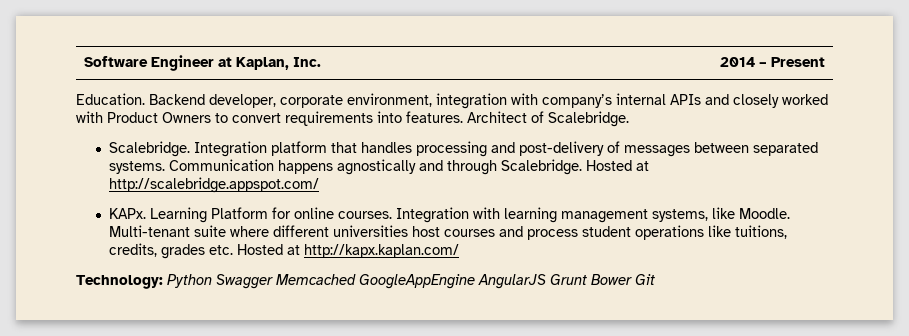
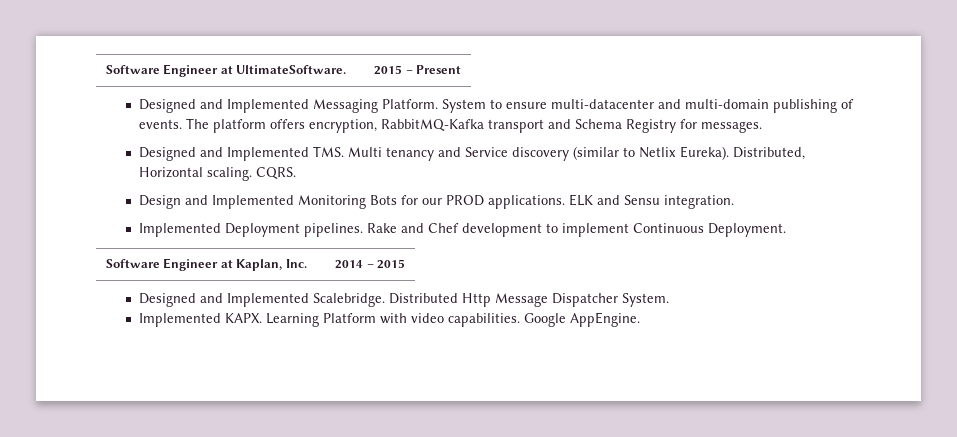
- Software Engineer at Kaplan, Inc. | 2014 – Present
- Education. Backend developer, corporate environment, integration with company’s internal APIs and closely worked with Product Owners to convert requirements into features. Architect of Scalebridge.
- Scalebridge. Integration platform that handles processing and post-delivery of messages between separated systems. Communication happens agnostically and through Scalebridge. Hosted at http://scalebridge.appspot.com/
- KAPx. Learning Platform for online courses. Integration with learning management systems, like Moodle. Multi-tenant suite where different universities host courses and process student operations like tuitions, credits, grades etc. Hosted at http://kapx.kaplan.com/
- Technology: Python Swagger Memcached GoogleAppEngine AngularJS Grunt Bower Git
+ Software Engineer at UltimateSoftware. | 2015 – Present
+ Designed and Implemented Messaging Platform. System to ensure multi-datacenter and multi-domain publishing of events. The platform offers encryption, RabbitMQ-Kafka transport and Schema Registry for messages.
+ Designed and Implemented TMS. Multi tenancy and Service discovery (similar to Netlix Eureka). Distributed, Horizontal scaling. CQRS.
+ Design and Implemented Monitoring Bots for our PROD applications. ELK and Sensu integration.
+ Implemented Deployment pipelines. Rake and Chef development to implement Continuous Deployment.
+ Software Engineer at Kaplan, Inc. | 2014 – 2015
+ Designed and Implemented Scalebridge. Distributed Http Message Dispatcher System.
+ Implemented KAPX. Learning Platform with video capabilities. Google AppEngine.

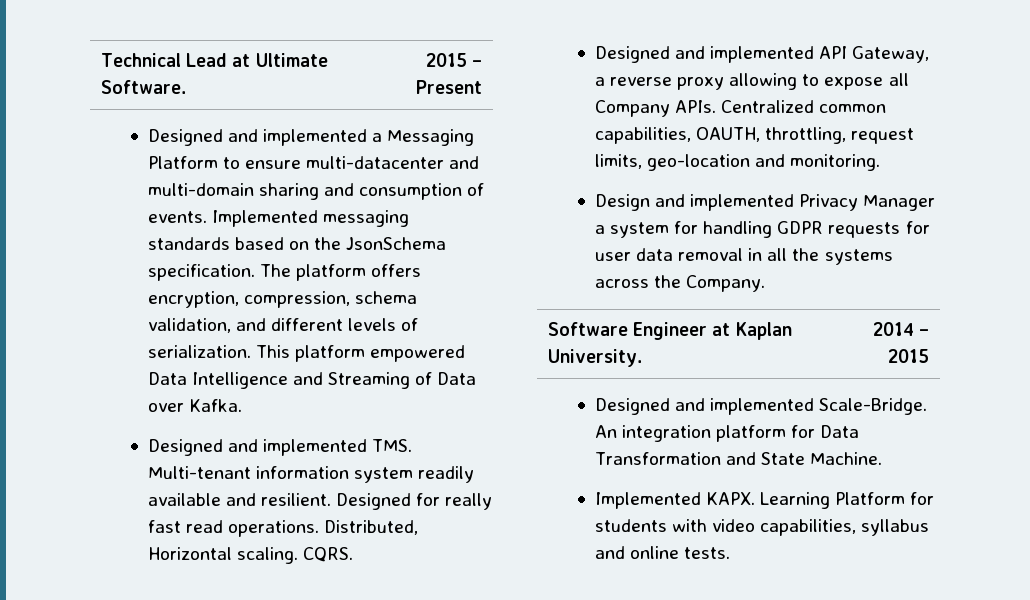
- Software Engineer at UltimateSoftware. | 2015 – Present
+ Technical Lead at Ultimate Software. | 2015 – Present
- Designed and Implemented Messaging Platform. System to ensure multi-datacenter and multi-domain publishing of events. The platform offers encryption, RabbitMQ-Kafka transport and Schema Registry for messages.
- Designed and Implemented TMS. Multi tenancy and Service discovery (similar to Netlix Eureka). Distributed, Horizontal scaling. CQRS.
- Design and Implemented Monitoring Bots for our PROD applications. ELK and Sensu integration.
- Implemented Deployment pipelines. Rake and Chef development to implement Continuous Deployment.
- Software Engineer at Kaplan, Inc. | 2014 – 2015
+ Designed and implemented a Messaging Platform to ensure multi-datacenter and multi-domain sharing and consumption of events. Implemented messaging standards based on the JsonSchema specification. The platform offers encryption, compression, schema validation, and different levels of serialization. This platform empowered Data Intelligence and Streaming of Data over Kafka.
+ Designed and implemented TMS. Multi-tenant information system readily available and resilient. Designed for really fast read operations. Distributed, Horizontal scaling. CQRS.
+ Designed and implemented API Gateway, a reverse proxy allowing to expose all Company APIs. Centralized common capabilities, OAUTH, throttling, request limits, geo-location and monitoring.
+ Design and implemented Privacy Manager a system for handling GDPR requests for user data removal in all the systems across the Company.
+ Software Engineer at Kaplan University. | 2014 – 2015
- Designed and Implemented Scalebridge. Distributed Http Message Dispatcher System.
- Implemented KAPX. Learning Platform with video capabilities. Google AppEngine.
+ Designed and implemented Scale-Bridge. An integration platform for Data Transformation and State Machine.
+ Implemented KAPX. Learning Platform for students with video capabilities, syllabus and online tests.

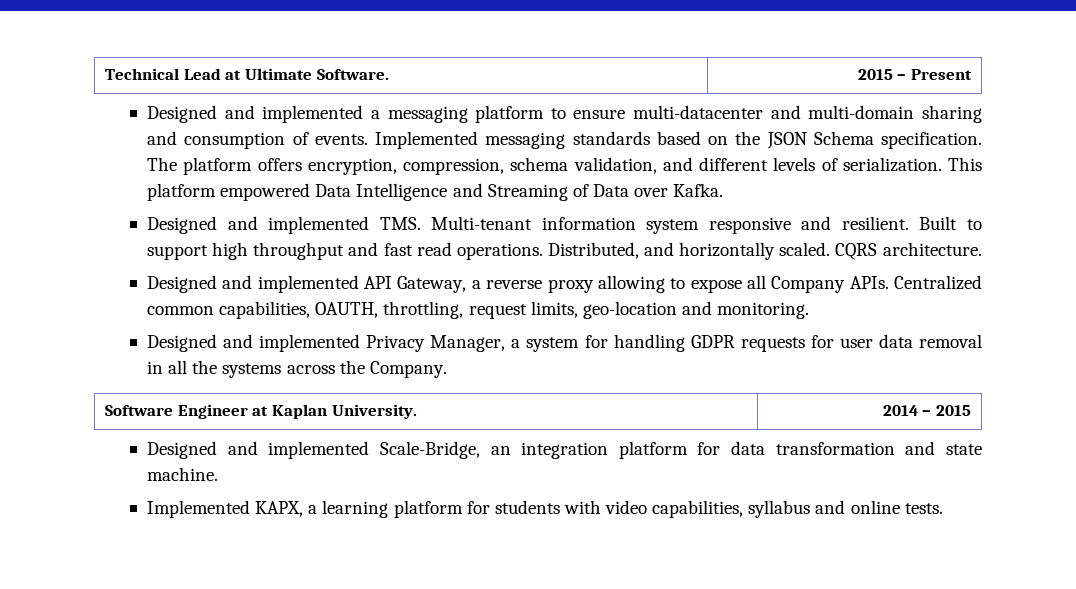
- Designed and implemented a Messaging Platform to ensure multi-datacenter and multi-domain sharing and consumption of events.
+ Designed and implemented a messaging platform to ensure multi-datacenter and multi-domain sharing and consumption of events.
- Implemented messaging standards based on the JsonSchema specification.
+ Implemented messaging standards based on the JSON Schema specification.
- Designed and implemented TMS. Multi-tenant information system readily available and resilient. Designed for really fast read operations. Distributed, Horizontal scaling. CQRS.
+ Designed and implemented TMS. Multi-tenant information system responsive and resilient. Built to support high throughput and fast read operations. Distributed, and horizontally scaled. CQRS architecture.
- Design and implemented Privacy Manager a system for handling GDPR requests for user data removal in all the systems across the Company.
+ Designed and implemented Privacy Manager, a system for handling GDPR requests for user data removal in all the systems across the Company.
- Designed and implemented Scale-Bridge. An integration platform for Data Transformation and State Machine.
- Implemented KAPX. Learning Platform for students with video capabilities, syllabus and online tests.
+ Designed and implemented Scale-Bridge, an integration platform for data transformation and state machine.
+ Implemented KAPX, a learning platform for students with video capabilities, syllabus and online tests.

